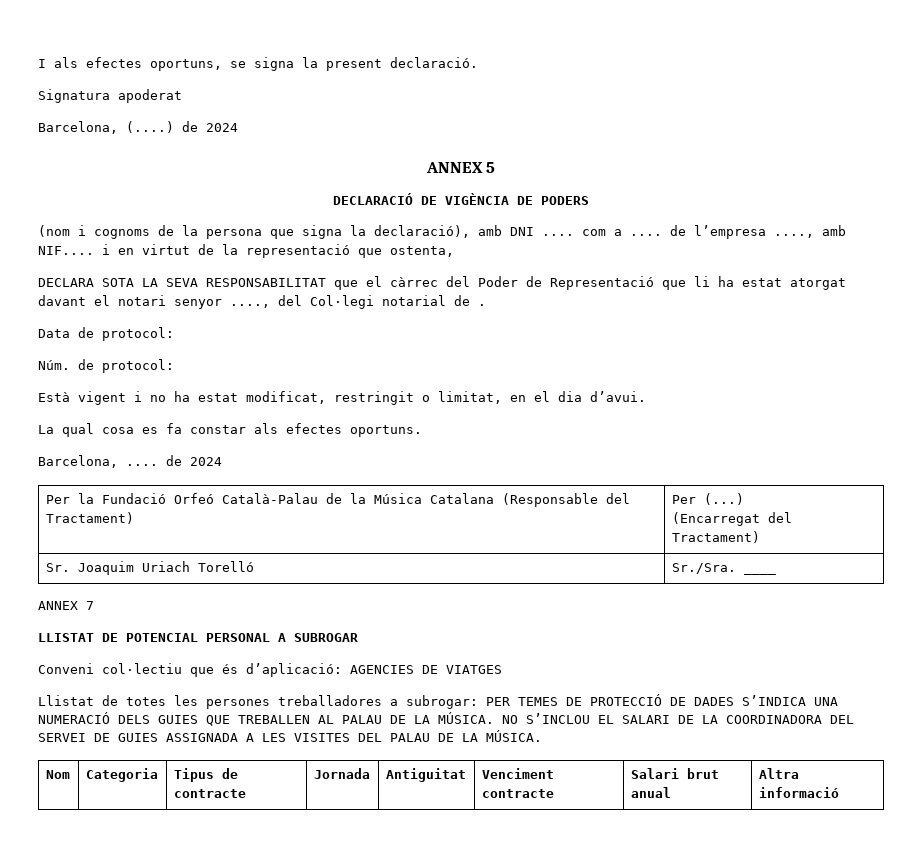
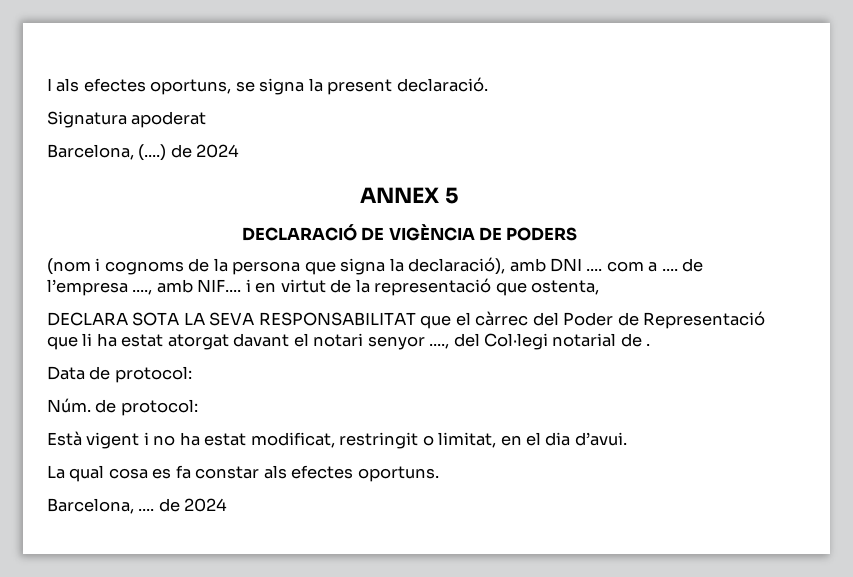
- Per la Fundació Orfeó Català-Palau de la Música Catalana (Responsable del Tractament) | Per (...)
- (Encarregat del Tractament)
- Sr. Joaquim Uriach Torelló | Sr./Sra. ____
- ANNEX 7
- LLISTAT DE POTENCIAL PERSONAL A SUBROGAR
- Conveni col·lectiu que és d’aplicació: AGENCIES DE VIATGES
- Llistat de totes les persones treballadores a subrogar: PER TEMES DE PROTECCIÓ DE DADES S’INDICA UNA NUMERACIÓ DELS GUIES QUE TREBALLEN AL PALAU DE LA MÚSICA. NO S’INCLOU EL SALARI DE LA COORDINADORA DEL SERVEI DE GUIES ASSIGNADA A LES VISITES DEL PALAU DE LA MÚSICA.
- Nom | Categoria | Tipus de contracte | Jornada | Antiguitat | Venciment contracte | Salari brut anual | Altra informació

